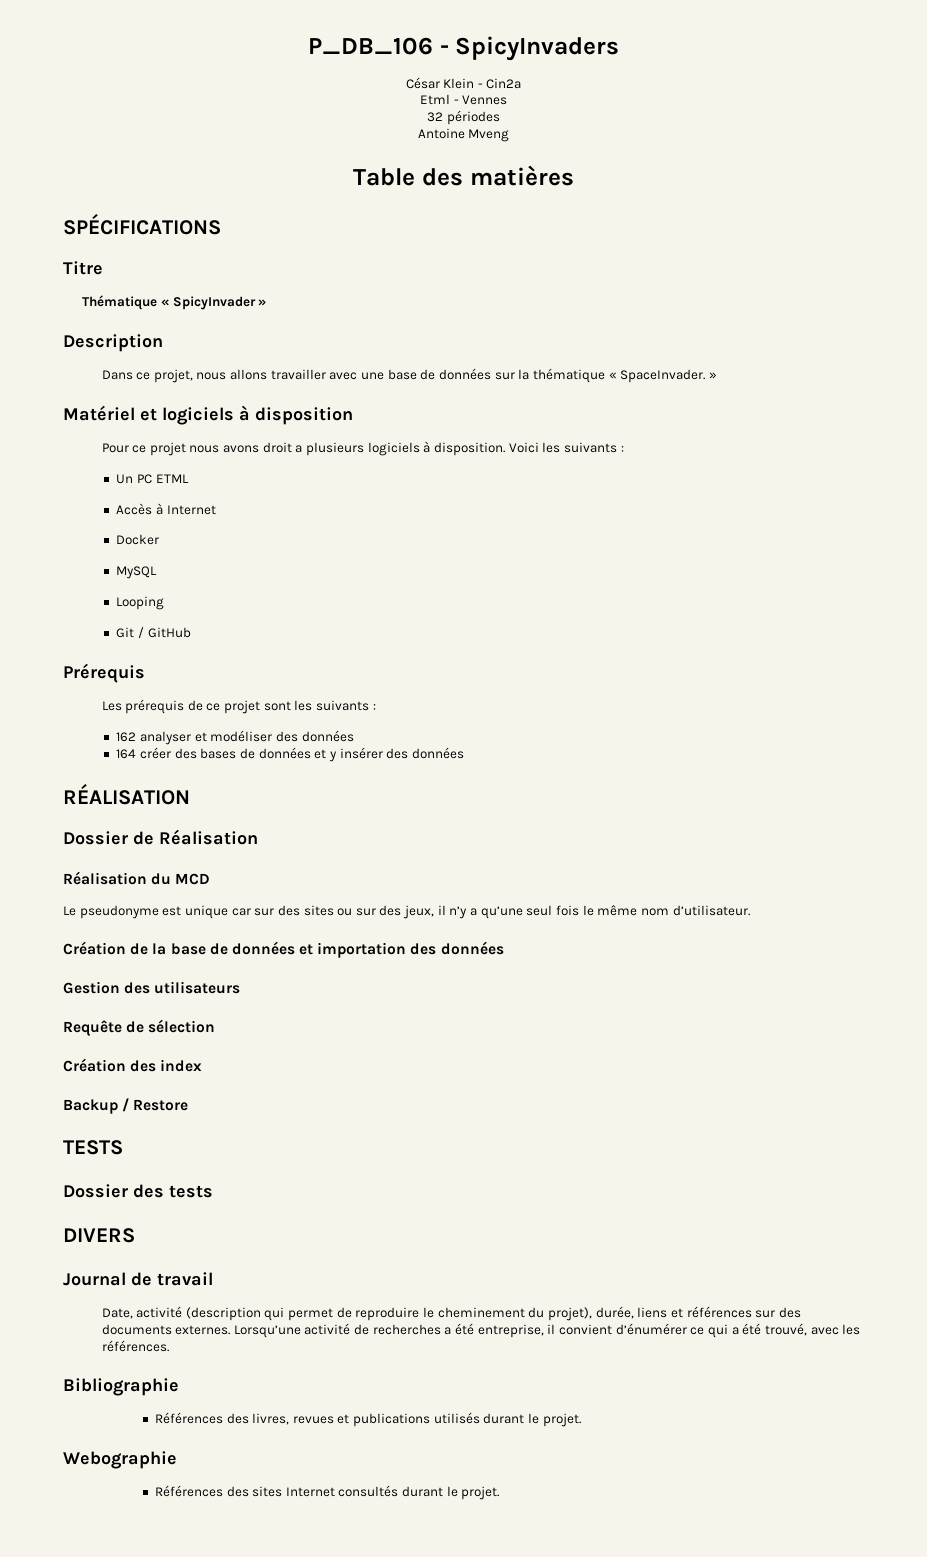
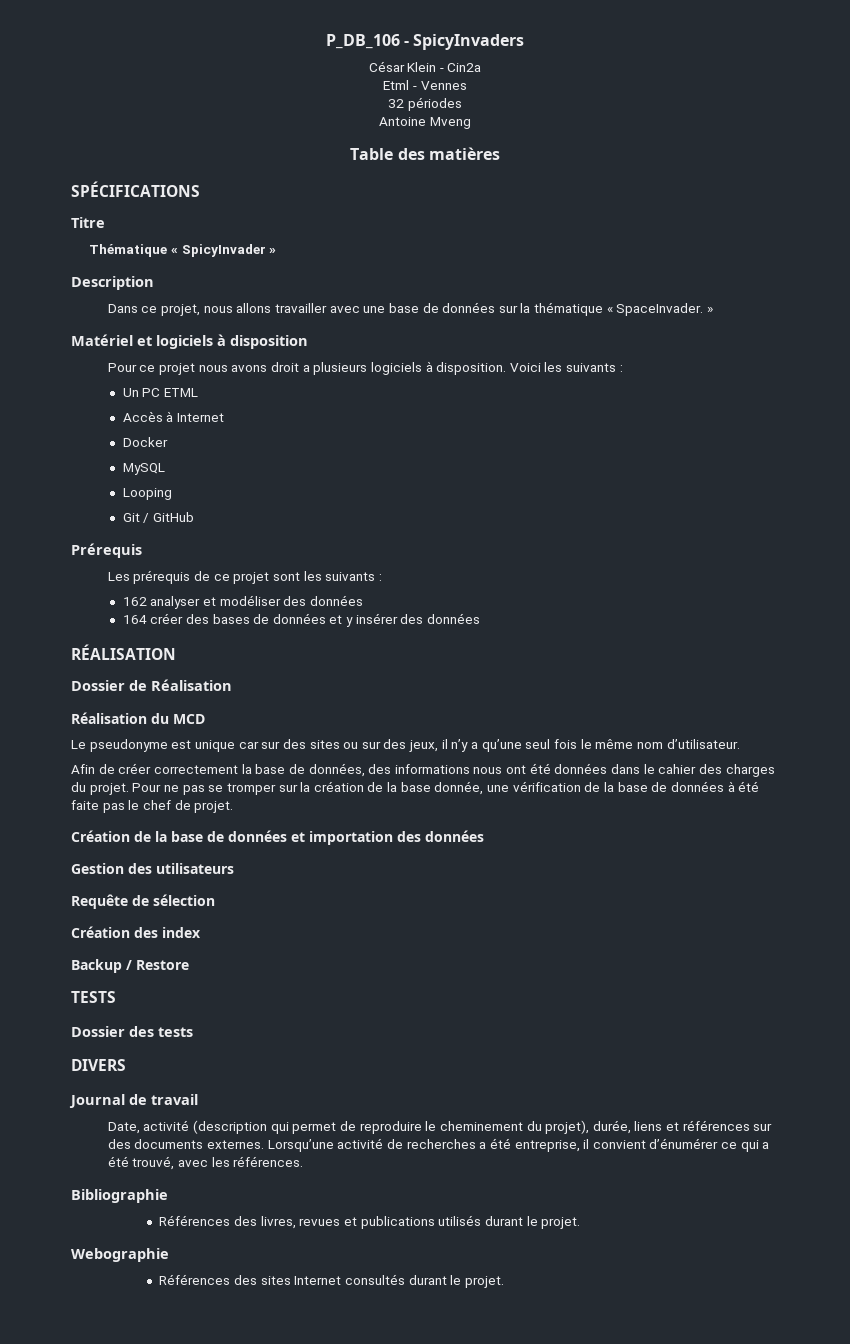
+ Afin de créer correctement la base de données, des informations nous ont été données dans le cahier des charges du projet. Pour ne pas se tromper sur la création de la base donnée, une vérification de la base de données à été faite pas le chef de projet.

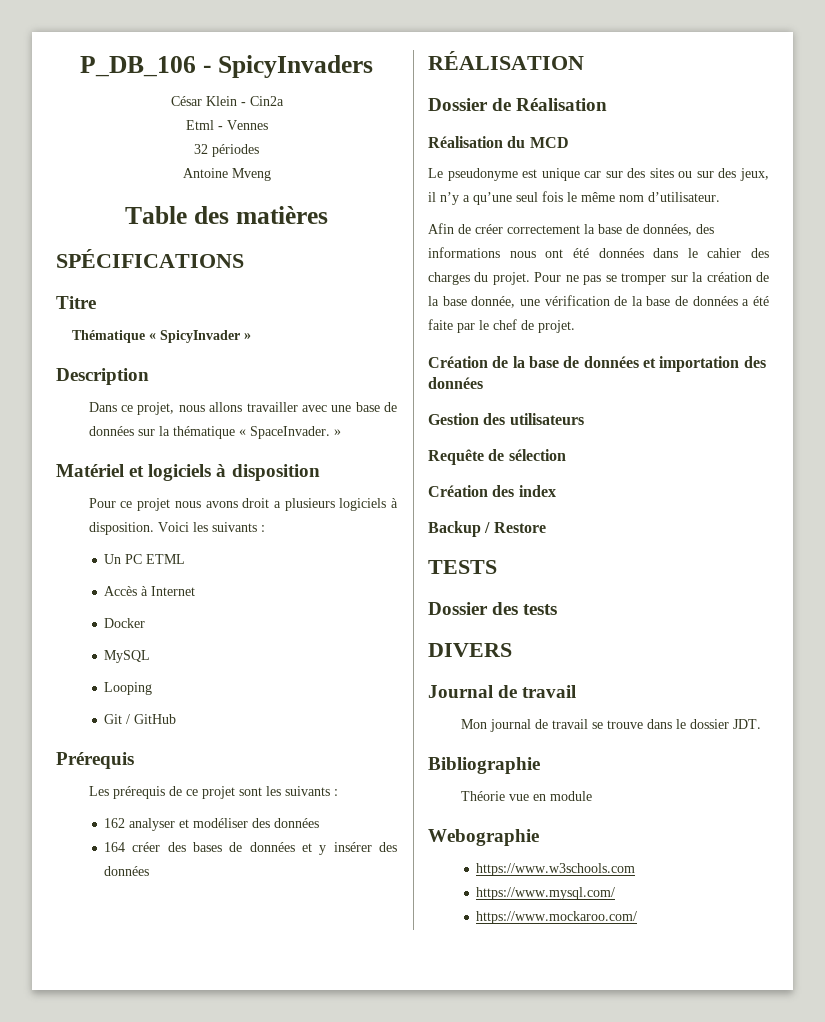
- Pour ne pas se tromper sur la création de la base donnée, une vérification de la base de données à été faite pas le chef de projet.
+ Pour ne pas se tromper sur la création de la base donnée, une vérification de la base de données a été faite par le chef de projet.
- Date, activité (description qui permet de reproduire le cheminement du projet), durée, liens et références sur des documents externes. Lorsqu’une activité de recherches a été entreprise, il convient d’énumérer ce qui a été trouvé, avec les références.
+ Mon journal de travail se trouve dans le dossier JDT.
  Bibliographie
- Références des livres, revues et publications utilisés durant le projet.
+ Théorie vue en module
  Webographie
- Références des sites Internet consultés durant le projet.
+ https://www.w3schools.com
+ https://www.mysql.com/
+ https://www.mockaroo.com/

